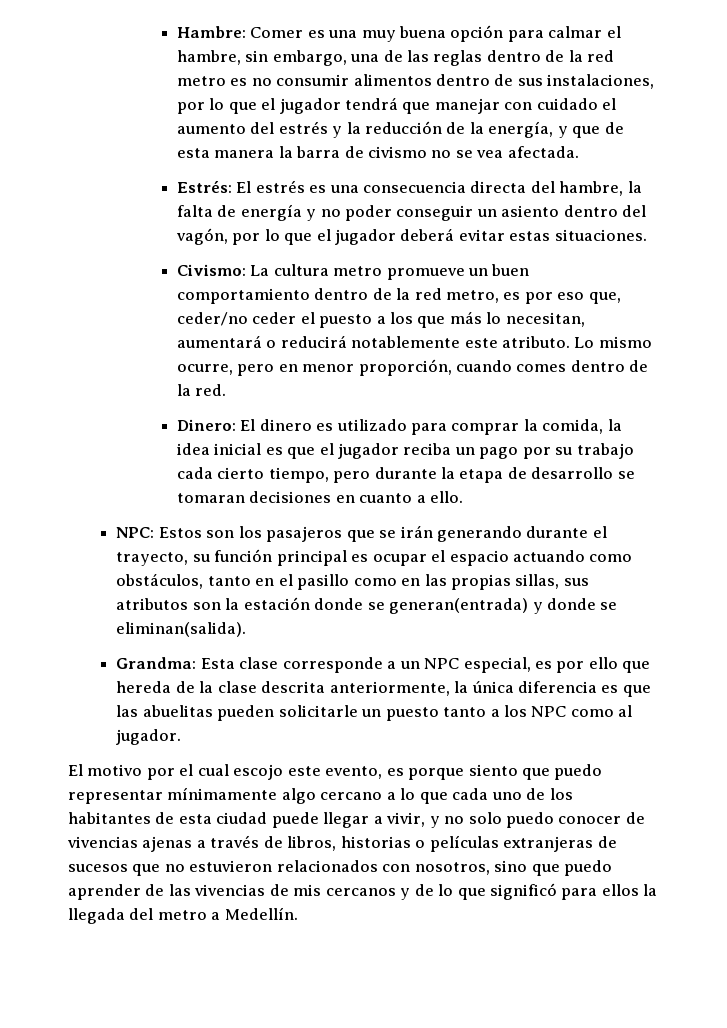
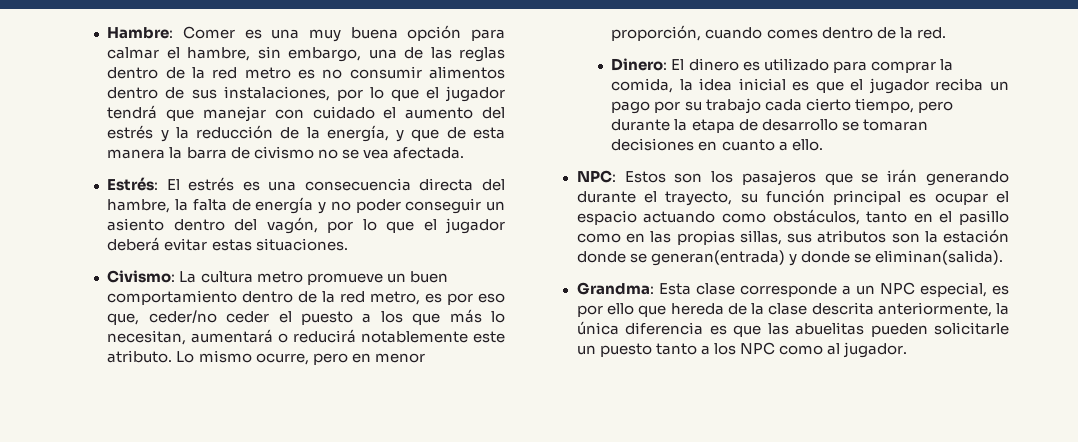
- El motivo por el cual escojo este evento, es porque siento que puedo representar mínimamente algo cercano a lo que cada uno de los habitantes de esta ciudad puede llegar a vivir, y no solo puedo conocer de vivencias ajenas a través de libros, historias o películas extranjeras de sucesos que no estuvieron relacionados con nosotros, sino que puedo aprender de las vivencias de mis cercanos y de lo que significó para ellos la llegada del metro a Medellín.

